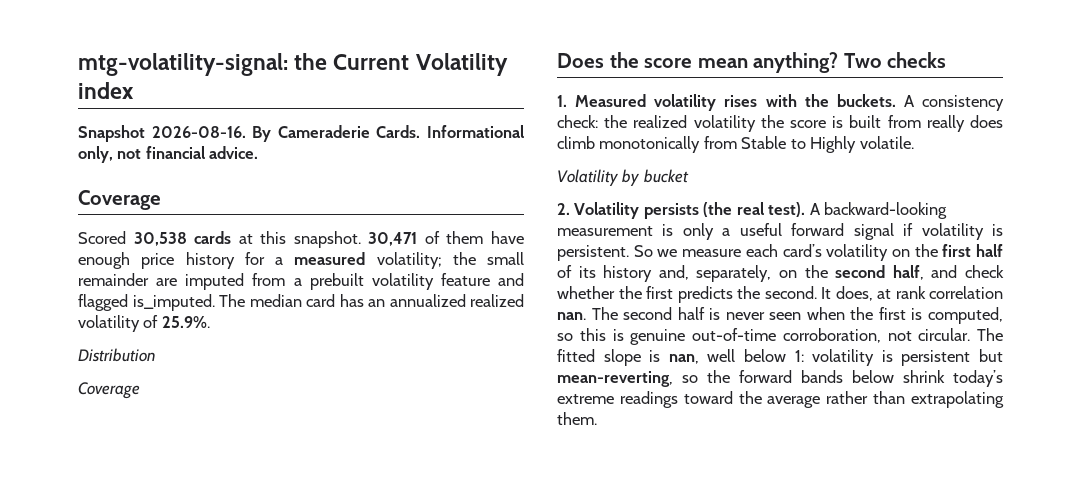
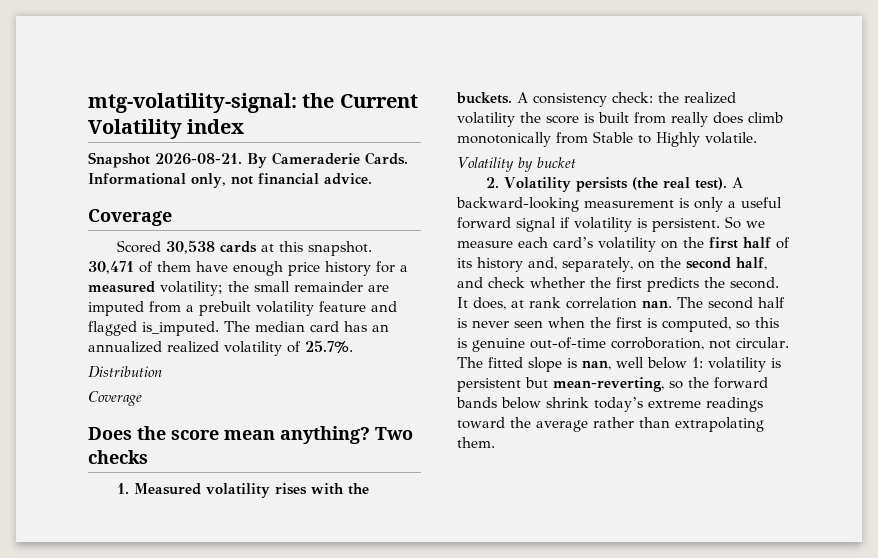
- Snapshot 2026-08-16.
+ Snapshot 2026-08-21.
- The median card has an annualized realized volatility of 25.9%.
+ The median card has an annualized realized volatility of 25.7%.

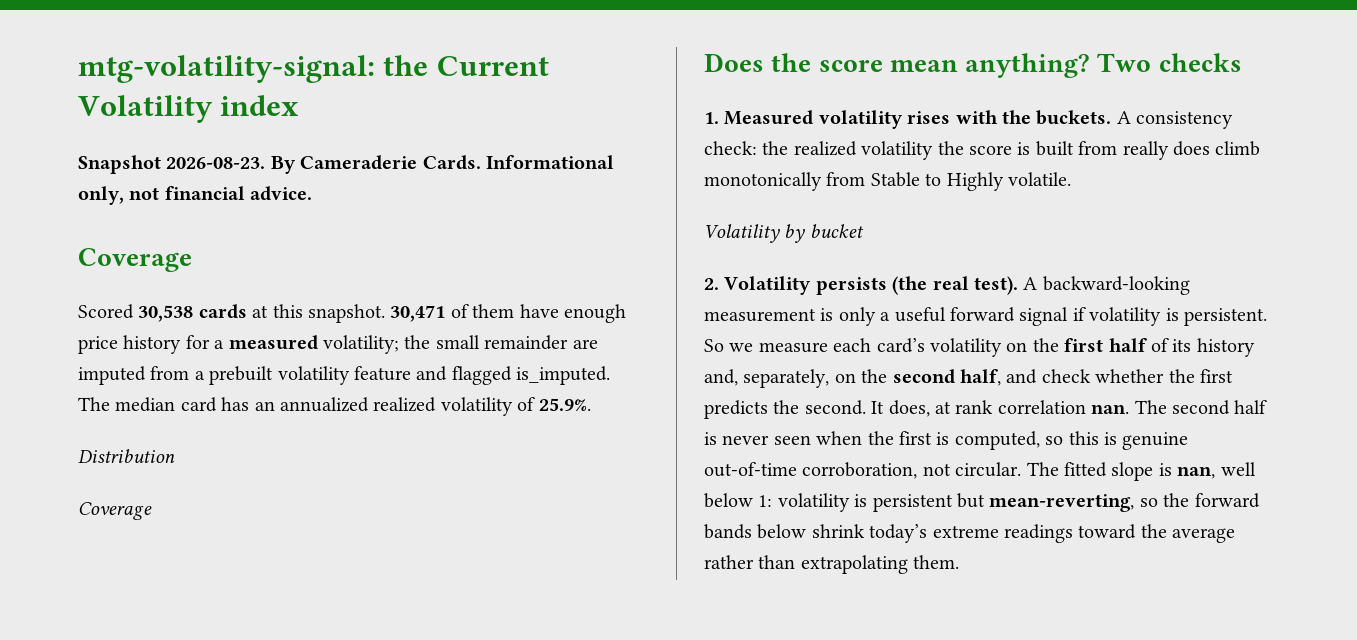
- Snapshot 2026-08-21.
+ Snapshot 2026-08-23.
- The median card has an annualized realized volatility of 25.7%.
+ The median card has an annualized realized volatility of 25.9%.

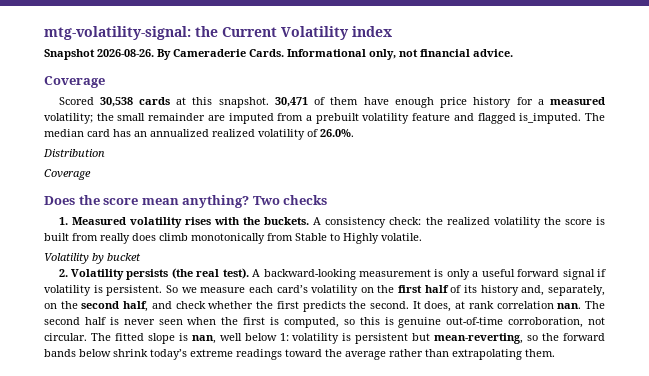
- Snapshot 2026-08-23.
+ Snapshot 2026-08-26.
- The median card has an annualized realized volatility of 25.9%.
+ The median card has an annualized realized volatility of 26.0%.

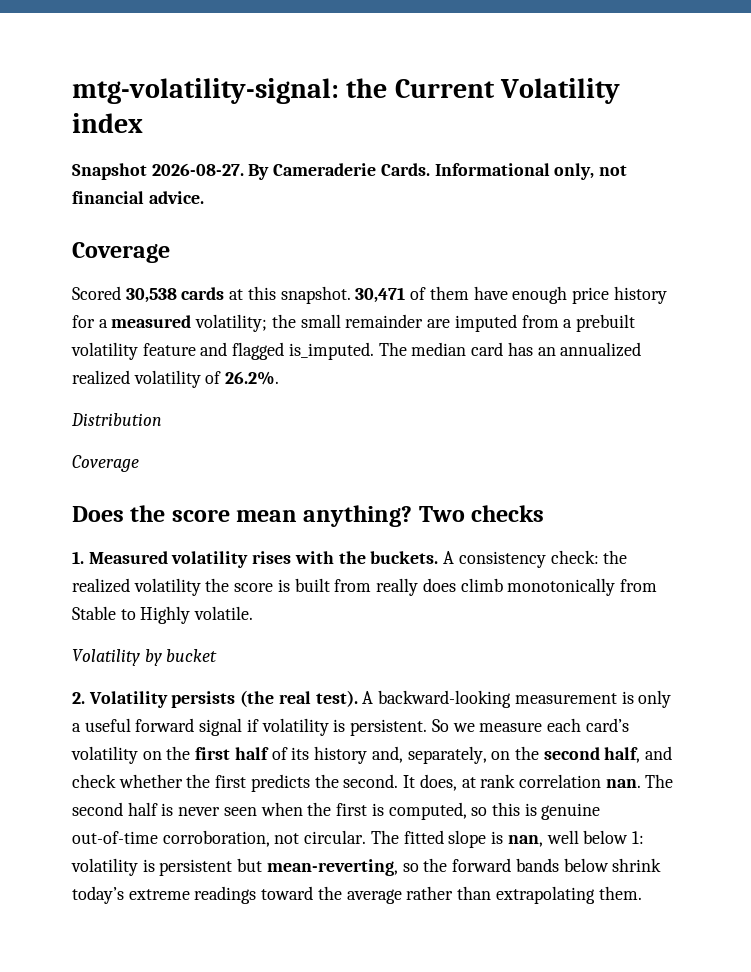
- Snapshot 2026-08-26.
+ Snapshot 2026-08-27.
- The median card has an annualized realized volatility of 26.0%.
+ The median card has an annualized realized volatility of 26.2%.

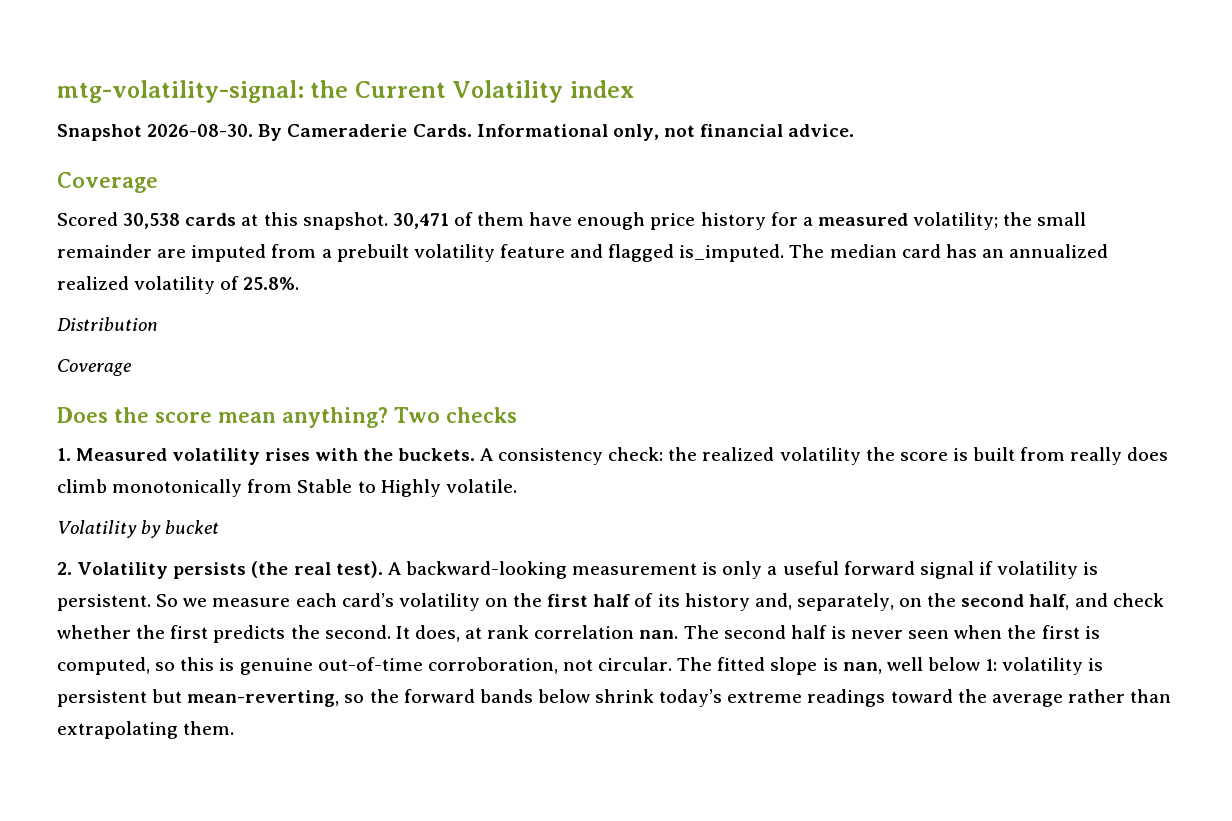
- Snapshot 2026-08-27.
+ Snapshot 2026-08-30.
- The median card has an annualized realized volatility of 26.2%.
+ The median card has an annualized realized volatility of 25.8%.

